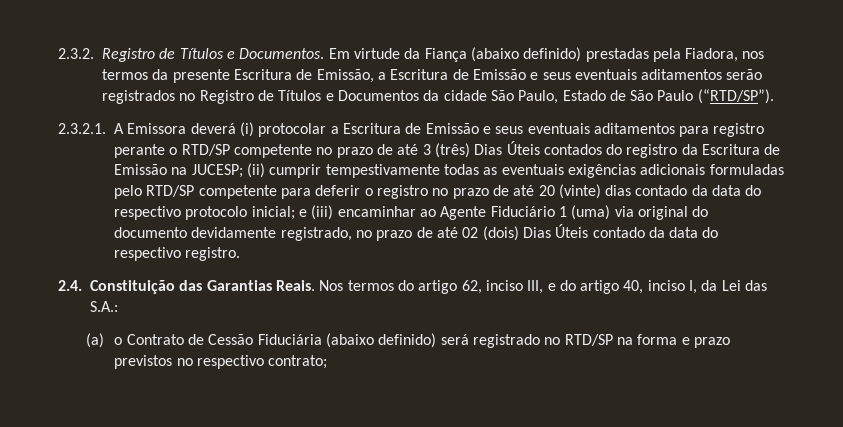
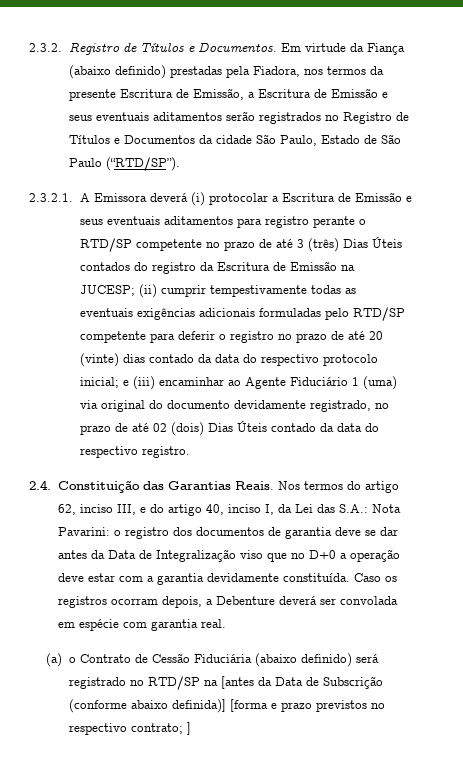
- Nos termos do artigo 62, inciso III, e do artigo 40, inciso I, da Lei das S.A.:
+ Nos termos do artigo 62, inciso III, e do artigo 40, inciso I, da Lei das S.A.: Nota Pavarini: o registro dos documentos de garantia deve se dar antes da Data de Integralização viso que no D+0 a operação deve estar com a garantia devidamente constituída. Caso os registros ocorram depois, a Debenture deverá ser convolada em espécie com garantia real.
- (a) o Contrato de Cessão Fiduciária (abaixo definido) será registrado no RTD/SP na forma e prazo previstos no respectivo contrato;
+ (a) o Contrato de Cessão Fiduciária (abaixo definido) será registrado no RTD/SP na [antes da Data de Subscrição (conforme abaixo definida)] [forma e prazo previstos no respectivo contrato; ]

